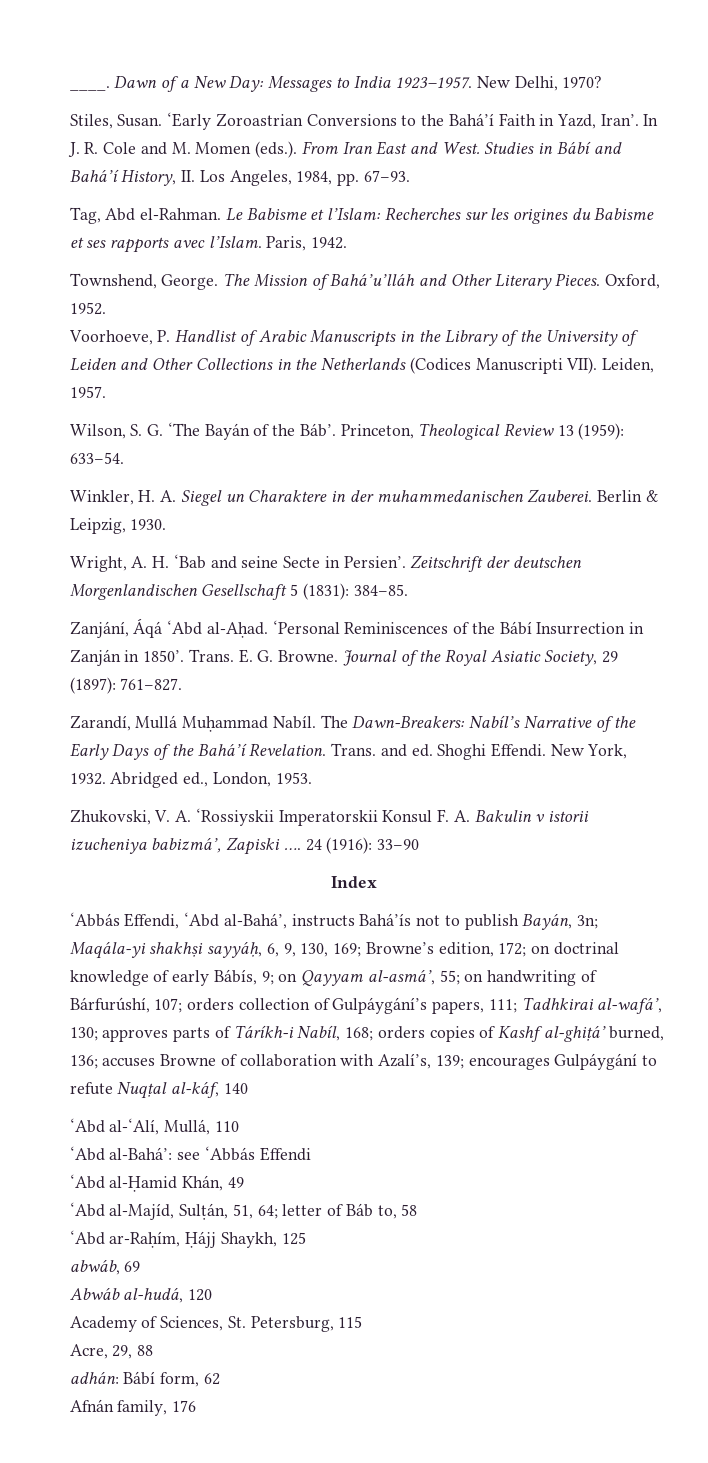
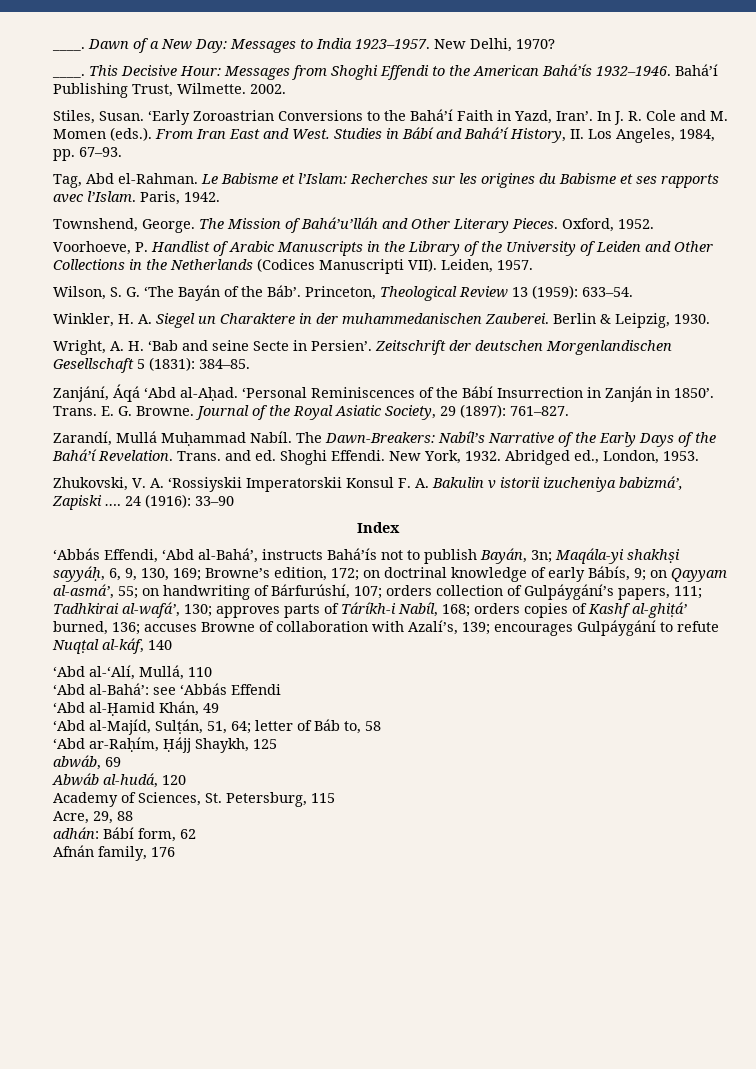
+ ____. This Decisive Hour: Messages from Shoghi Effendi to the American Bahá’ís 1932–1946. Bahá’í Publishing Trust, Wilmette. 2002.

